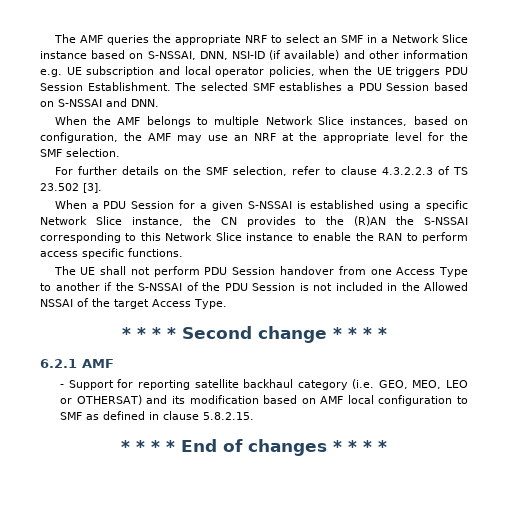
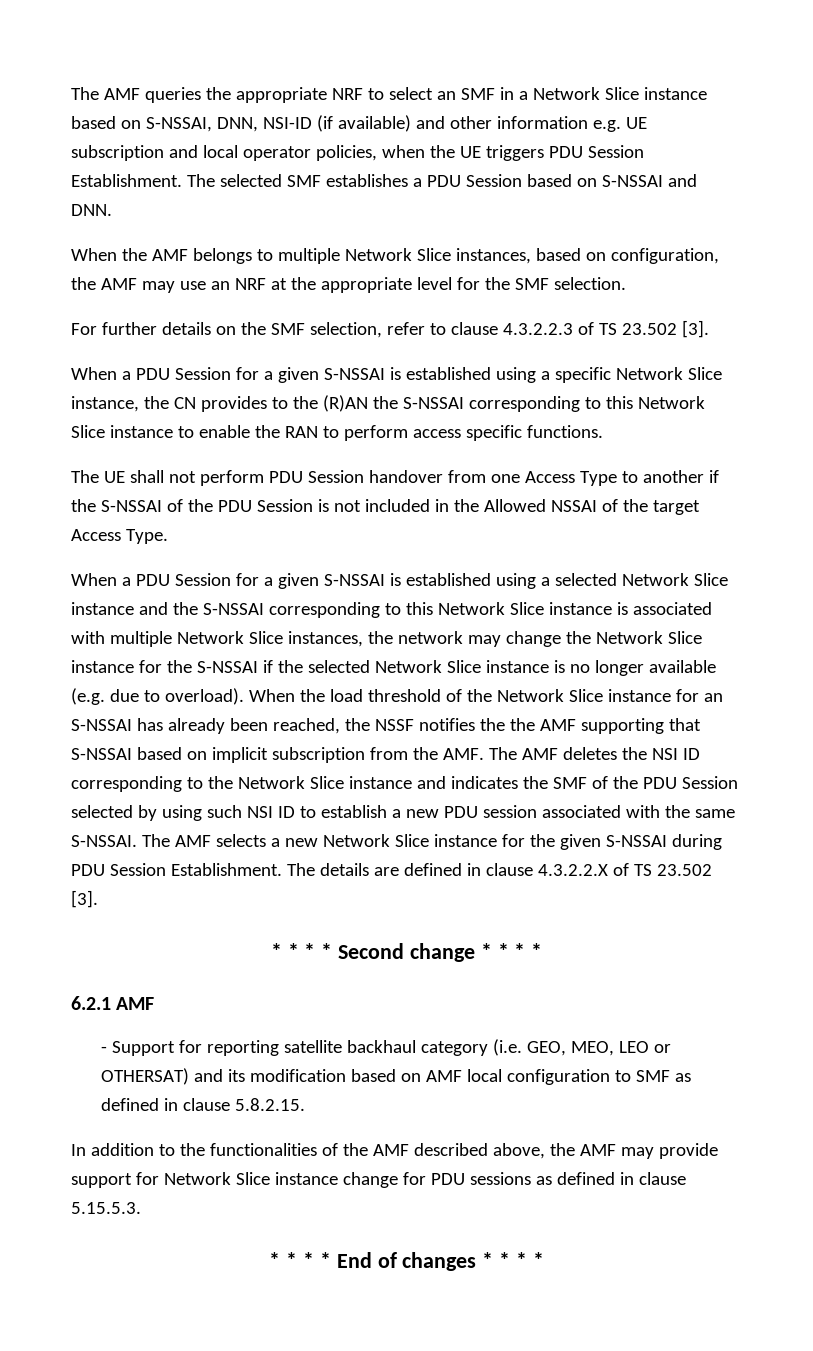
+ When a PDU Session for a given S-NSSAI is established using a selected Network Slice instance and the S-NSSAI corresponding to this Network Slice instance is associated with multiple Network Slice instances, the network may change the Network Slice instance for the S-NSSAI if the selected Network Slice instance is no longer available (e.g. due to overload). When the load threshold of the Network Slice instance for an S-NSSAI has already been reached, the NSSF notifies the the AMF supporting that S-NSSAI based on implicit subscription from the AMF. The AMF deletes the NSI ID corresponding to the Network Slice instance and indicates the SMF of the PDU Session selected by using such NSI ID to establish a new PDU session associated with the same S-NSSAI. The AMF selects a new Network Slice instance for the given S-NSSAI during PDU Session Establishment. The details are defined in clause 4.3.2.2.X of TS 23.502 [3].
+ In addition to the functionalities of the AMF described above, the AMF may provide support for Network Slice instance change for PDU sessions as defined in clause 5.15.5.3.

